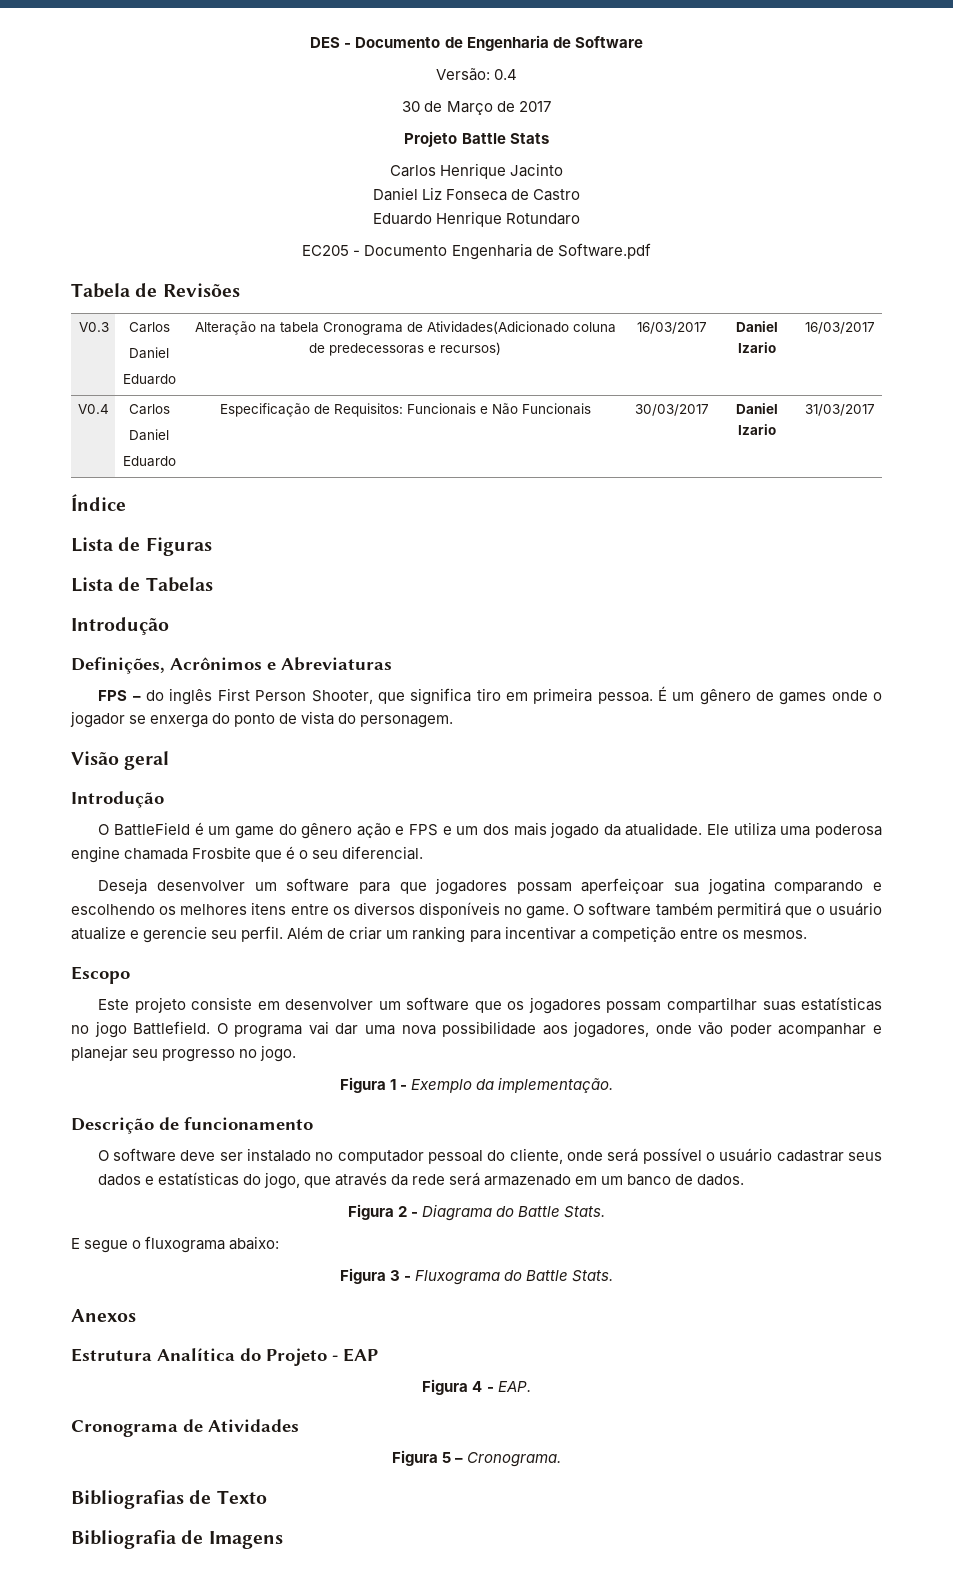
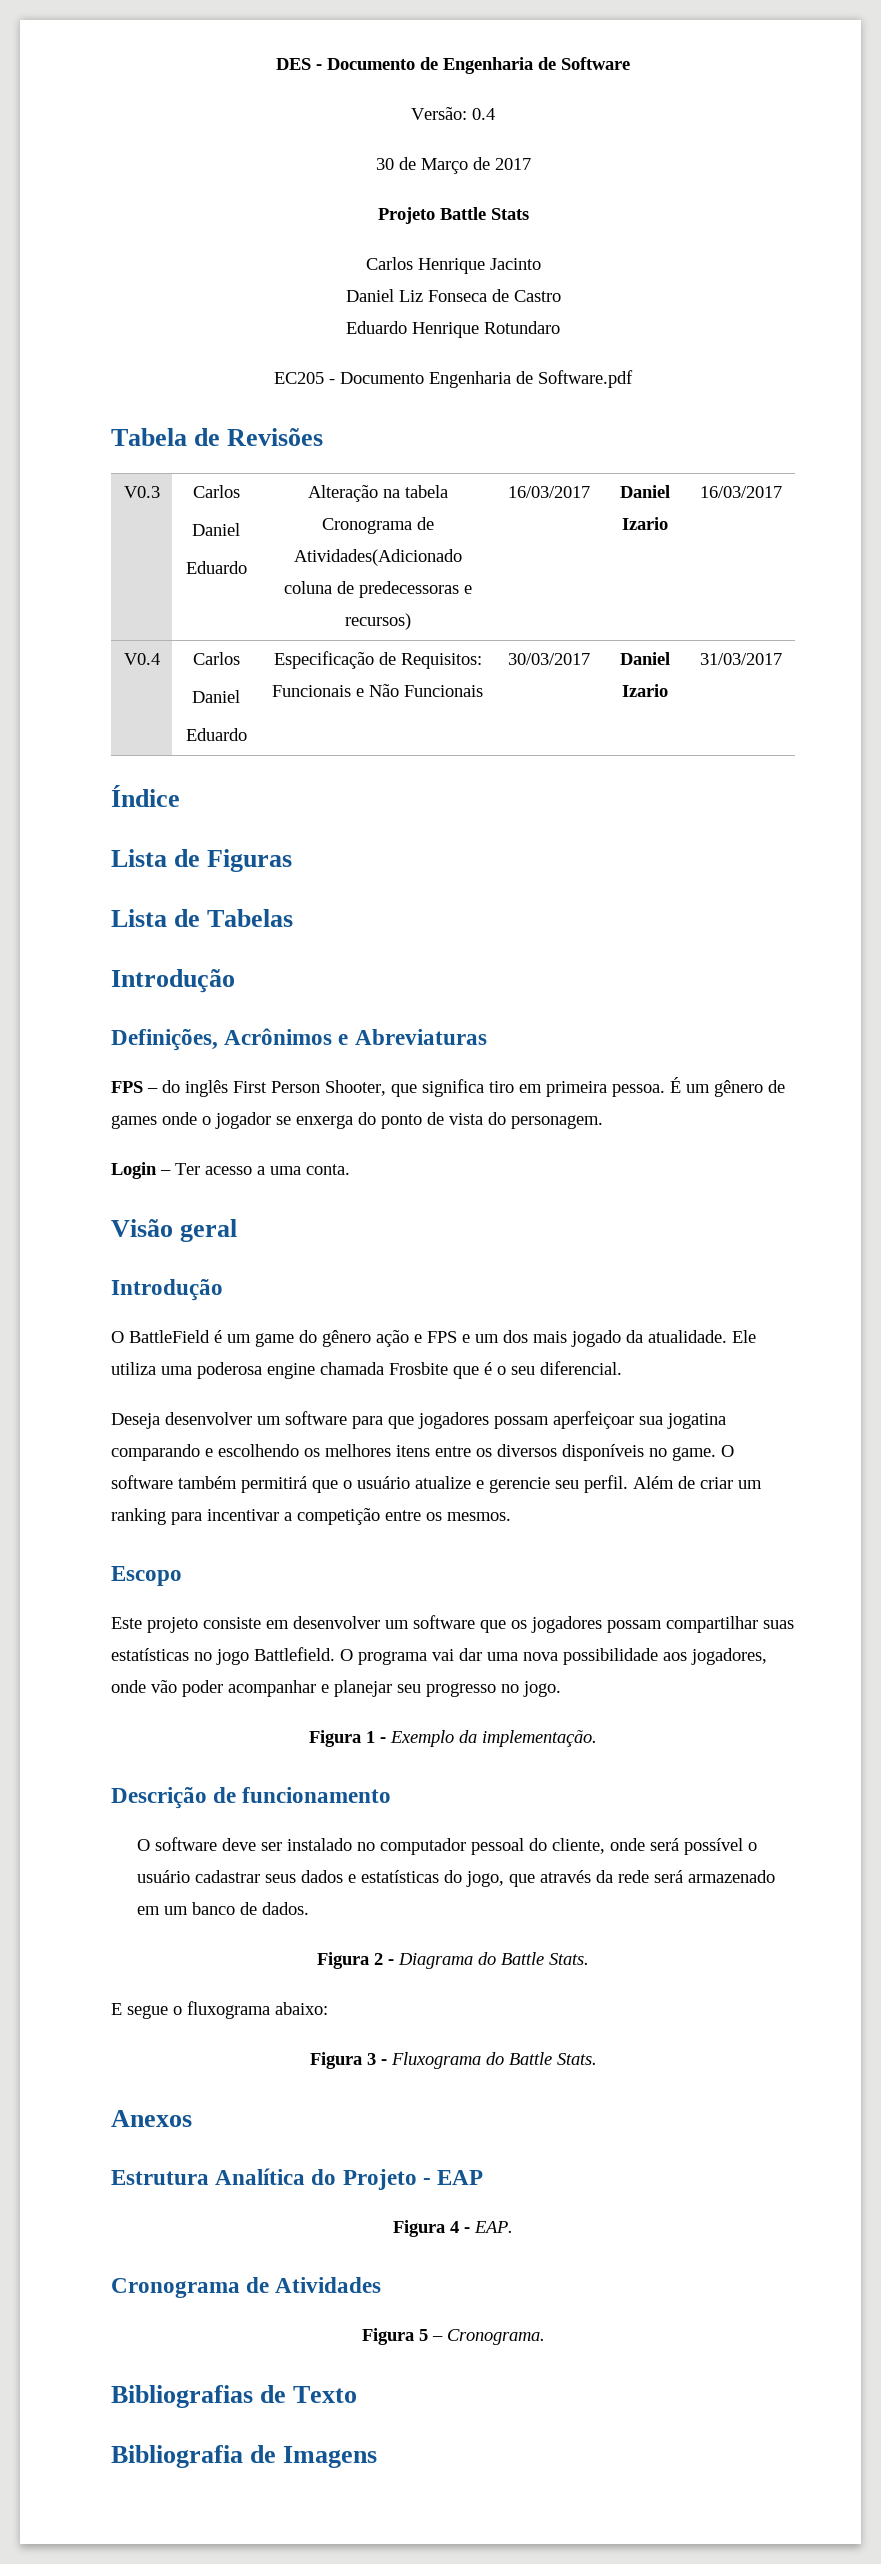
+ Login – Ter acesso a uma conta.

